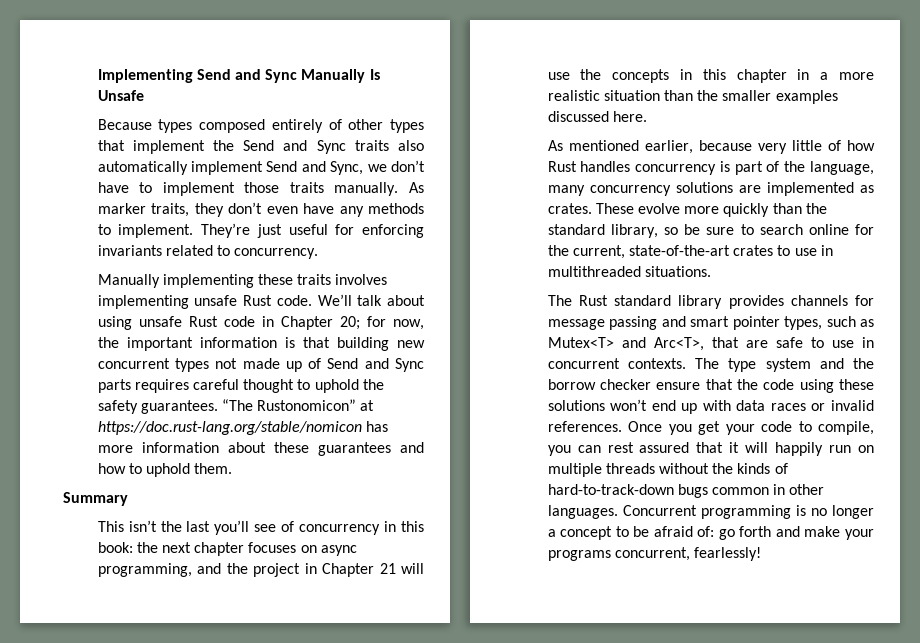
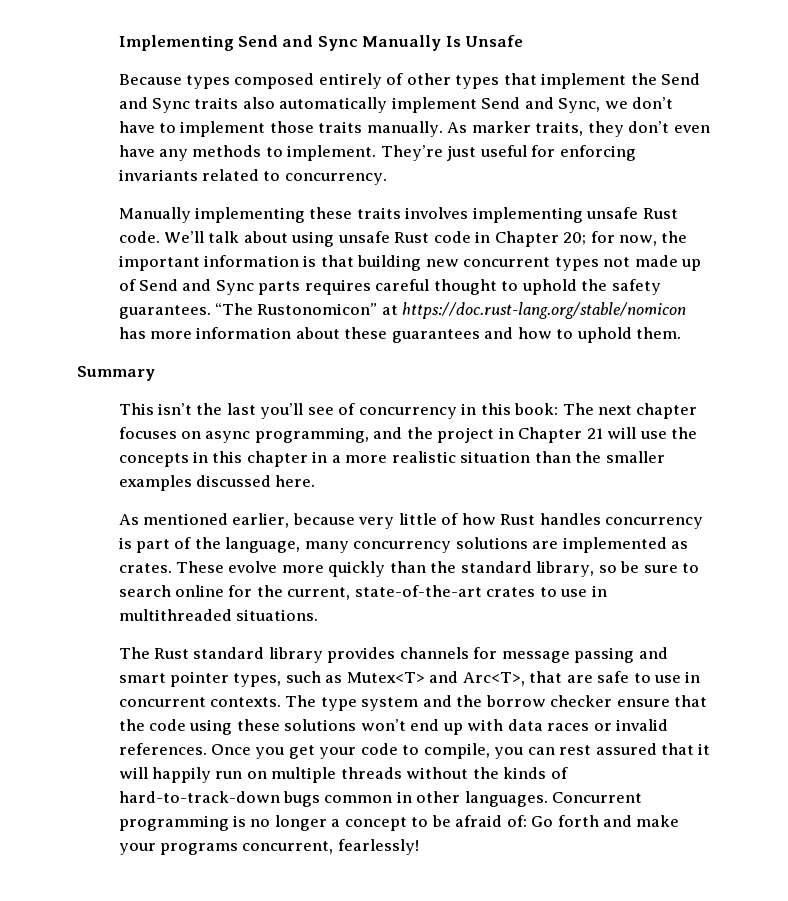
- This isn’t the last you’ll see of concurrency in this book: the next chapter focuses on async programming, and the project in Chapter 21 will use the concepts in this chapter in a more realistic situation than the smaller examples discussed here.
+ This isn’t the last you’ll see of concurrency in this book: The next chapter focuses on async programming, and the project in Chapter 21 will use the concepts in this chapter in a more realistic situation than the smaller examples discussed here.
- Concurrent programming is no longer a concept to be afraid of: go forth and make your programs concurrent, fearlessly!
+ Concurrent programming is no longer a concept to be afraid of: Go forth and make your programs concurrent, fearlessly!

